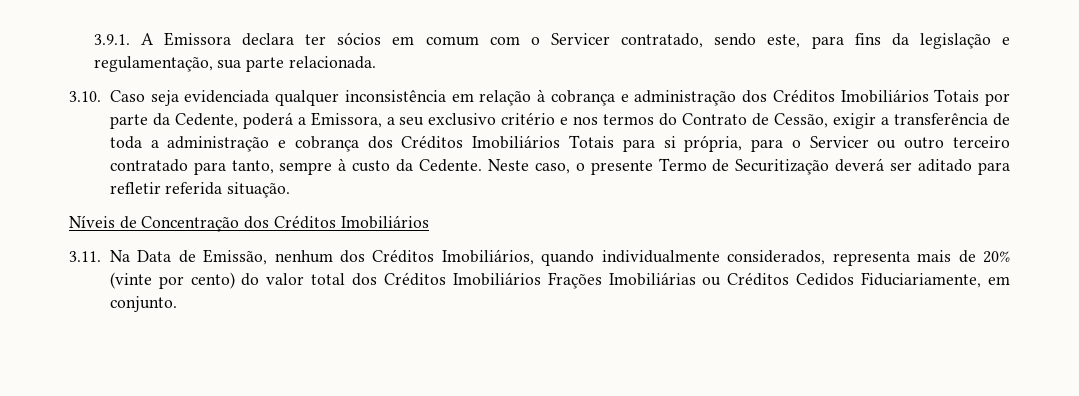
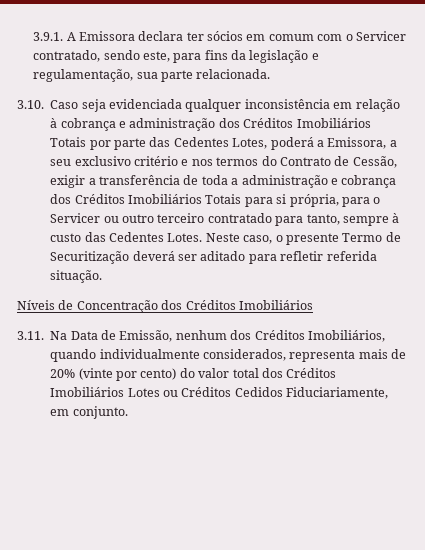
- 3.10. Caso seja evidenciada qualquer inconsistência em relação à cobrança e administração dos Créditos Imobiliários Totais por parte da Cedente, poderá a Emissora, a seu exclusivo critério e nos termos do Contrato de Cessão, exigir a transferência de toda a administração e cobrança dos Créditos Imobiliários Totais para si própria, para o Servicer ou outro terceiro contratado para tanto, sempre à custo da Cedente.
+ 3.10. Caso seja evidenciada qualquer inconsistência em relação à cobrança e administração dos Créditos Imobiliários Totais por parte das Cedentes Lotes, poderá a Emissora, a seu exclusivo critério e nos termos do Contrato de Cessão, exigir a transferência de toda a administração e cobrança dos Créditos Imobiliários Totais para si própria, para o Servicer ou outro terceiro contratado para tanto, sempre à custo das Cedentes Lotes.
- 3.11. Na Data de Emissão, nenhum dos Créditos Imobiliários, quando individualmente considerados, representa mais de 20% (vinte por cento) do valor total dos Créditos Imobiliários Frações Imobiliárias ou Créditos Cedidos Fiduciariamente, em conjunto.
+ 3.11. Na Data de Emissão, nenhum dos Créditos Imobiliários, quando individualmente considerados, representa mais de 20% (vinte por cento) do valor total dos Créditos Imobiliários Lotes ou Créditos Cedidos Fiduciariamente, em conjunto.

